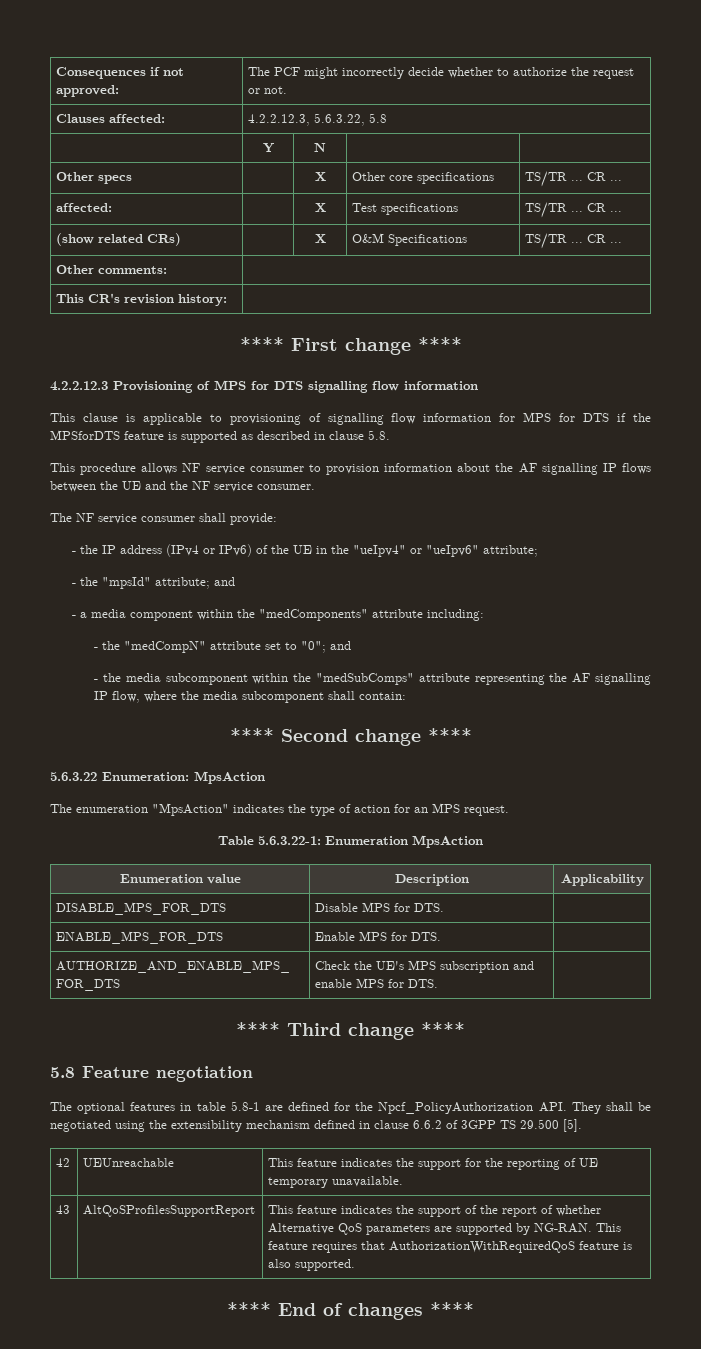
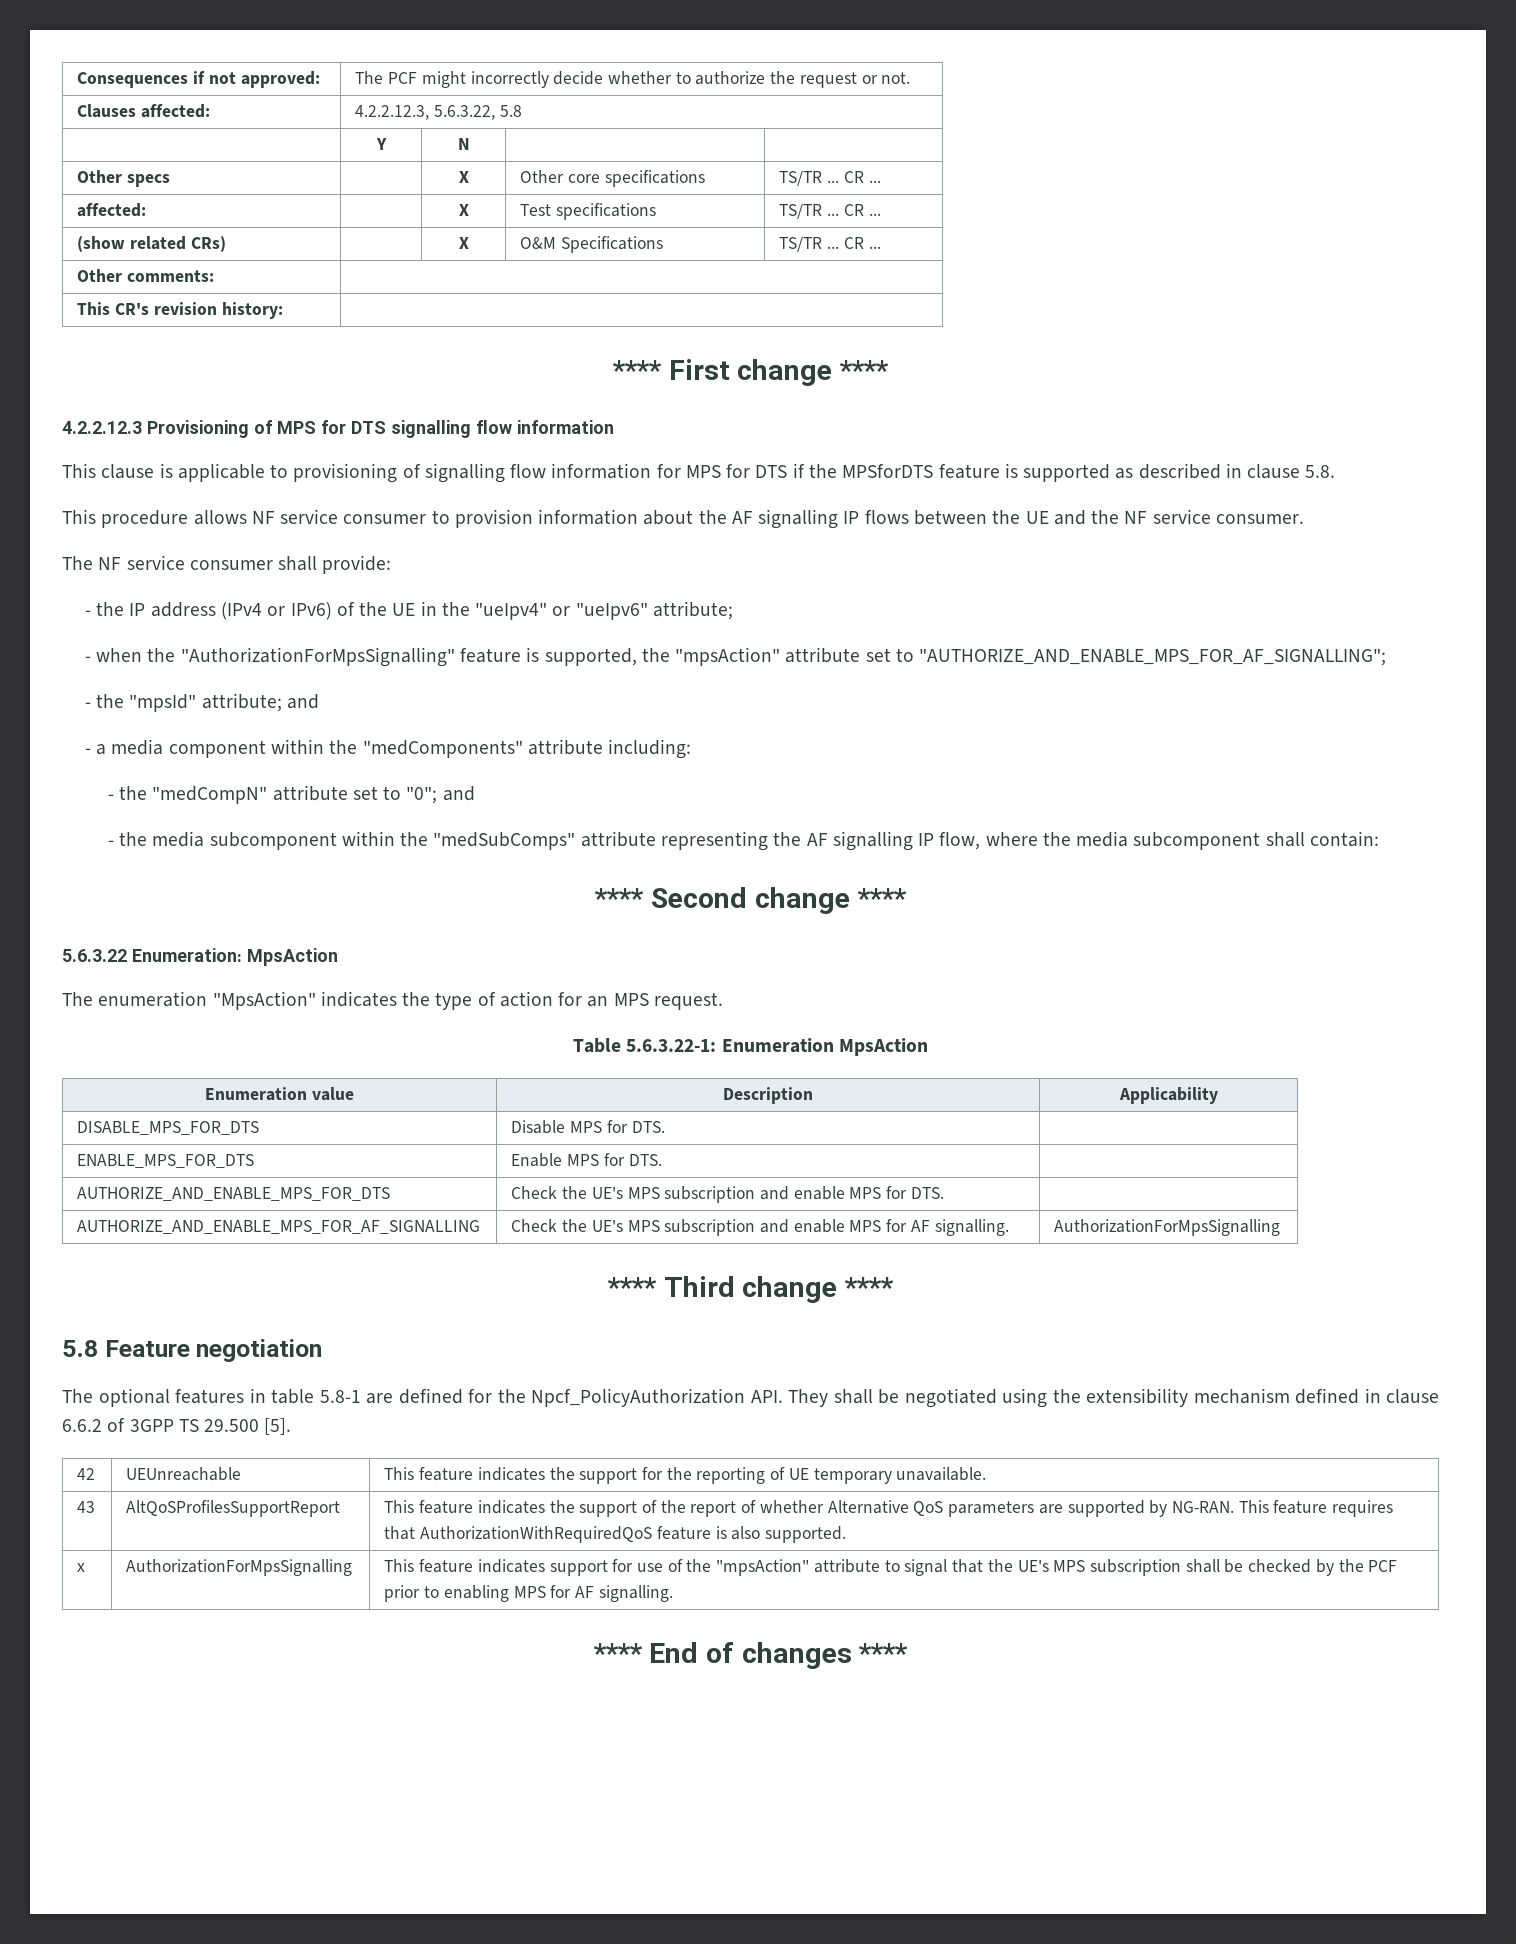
+ - when the "AuthorizationForMpsSignalling" feature is supported, the "mpsAction" attribute set to "AUTHORIZE_AND_ENABLE_MPS_FOR_AF_SIGNALLING";
+ AUTHORIZE_AND_ENABLE_MPS_FOR_AF_SIGNALLING | Check the UE's MPS subscription and enable MPS for AF signalling. | AuthorizationForMpsSignalling
+ x | AuthorizationForMpsSignalling | This feature indicates support for use of the "mpsAction" attribute to signal that the UE's MPS subscription shall be checked by the PCF prior to enabling MPS for AF signalling.

